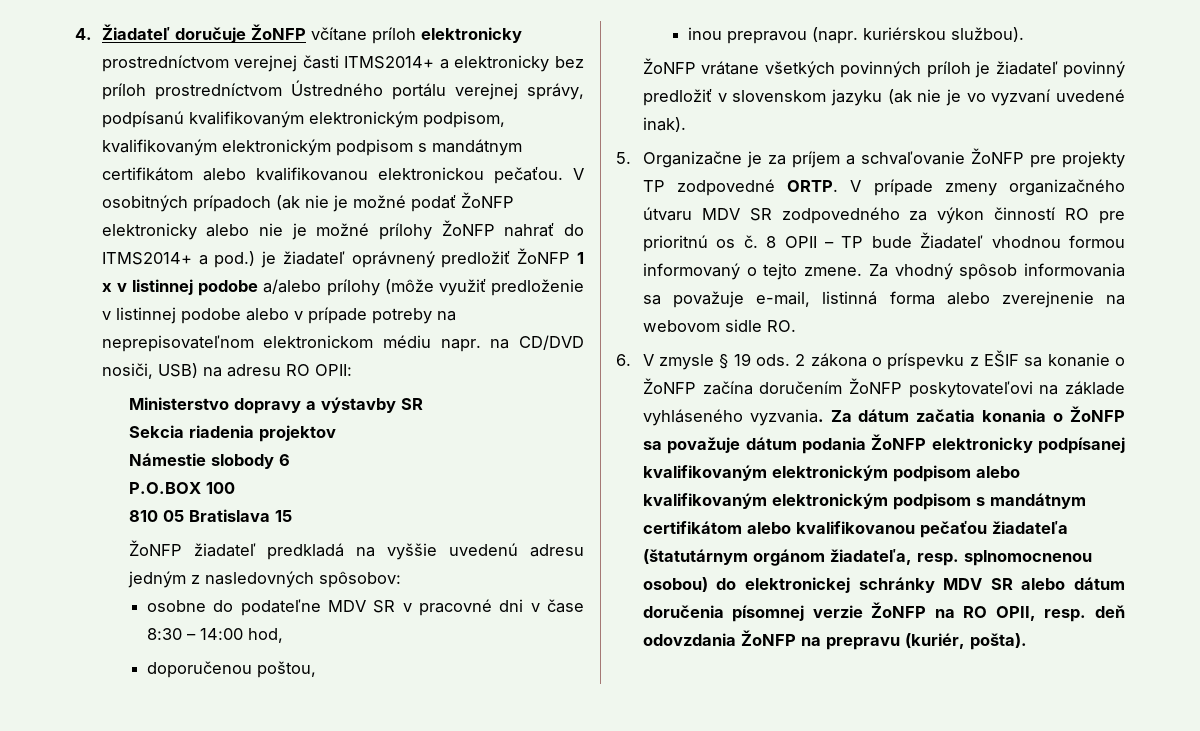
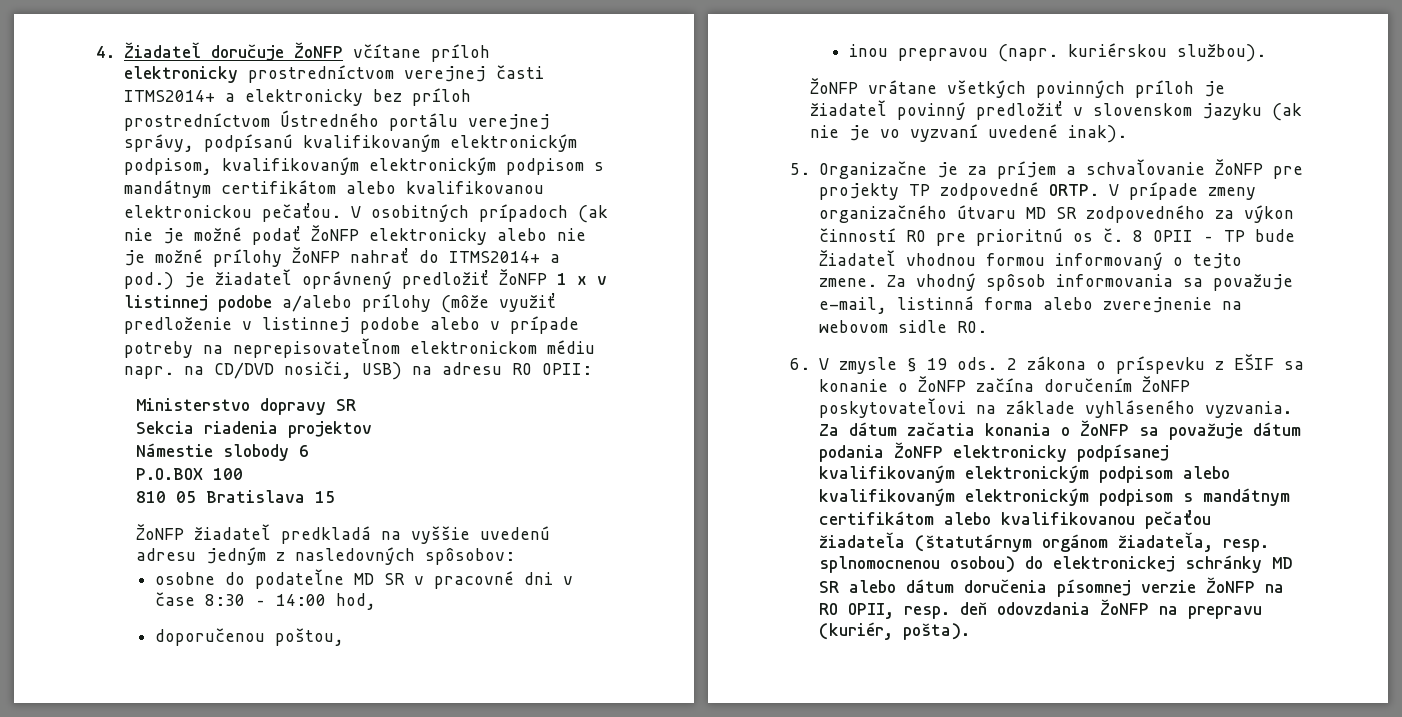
- Ministerstvo dopravy a výstavby SR
+ Ministerstvo dopravy SR
- osobne do podateľne MDV SR v pracovné dni v čase 8:30 – 14:00 hod,
+ osobne do podateľne MD SR v pracovné dni v čase 8:30 – 14:00 hod,
- V prípade zmeny organizačného útvaru MDV SR zodpovedného za výkon činností RO pre prioritnú os č.
+ V prípade zmeny organizačného útvaru MD SR zodpovedného za výkon činností RO pre prioritnú os č.
- Za dátum začatia konania o ŽoNFP sa považuje dátum podania ŽoNFP elektronicky podpísanej kvalifikovaným elektronickým podpisom alebo kvalifikovaným elektronickým podpisom s mandátnym certifikátom alebo kvalifikovanou pečaťou žiadateľa (štatutárnym orgánom žiadateľa, resp. splnomocnenou osobou) do elektronickej schránky MDV SR alebo dátum doručenia písomnej verzie ŽoNFP na RO OPII, resp. deň odovzdania ŽoNFP na prepravu (kuriér, pošta).
+ Za dátum začatia konania o ŽoNFP sa považuje dátum podania ŽoNFP elektronicky podpísanej kvalifikovaným elektronickým podpisom alebo kvalifikovaným elektronickým podpisom s mandátnym certifikátom alebo kvalifikovanou pečaťou žiadateľa (štatutárnym orgánom žiadateľa, resp. splnomocnenou osobou) do elektronickej schránky MD SR alebo dátum doručenia písomnej verzie ŽoNFP na RO OPII, resp. deň odovzdania ŽoNFP na prepravu (kuriér, pošta).

